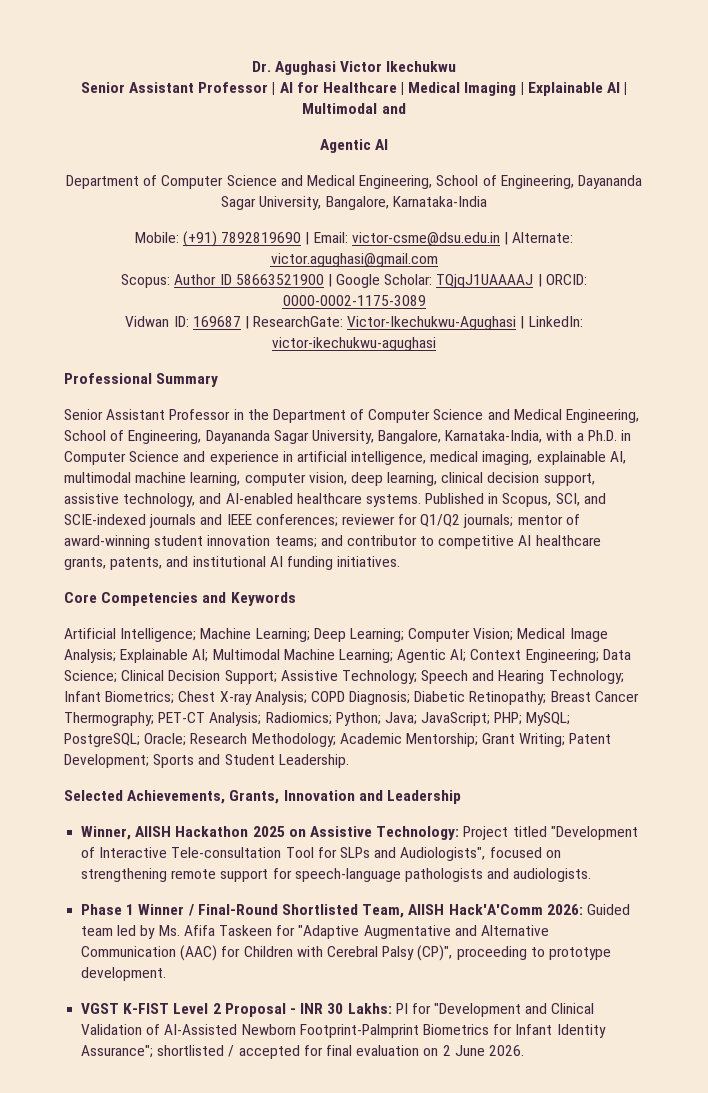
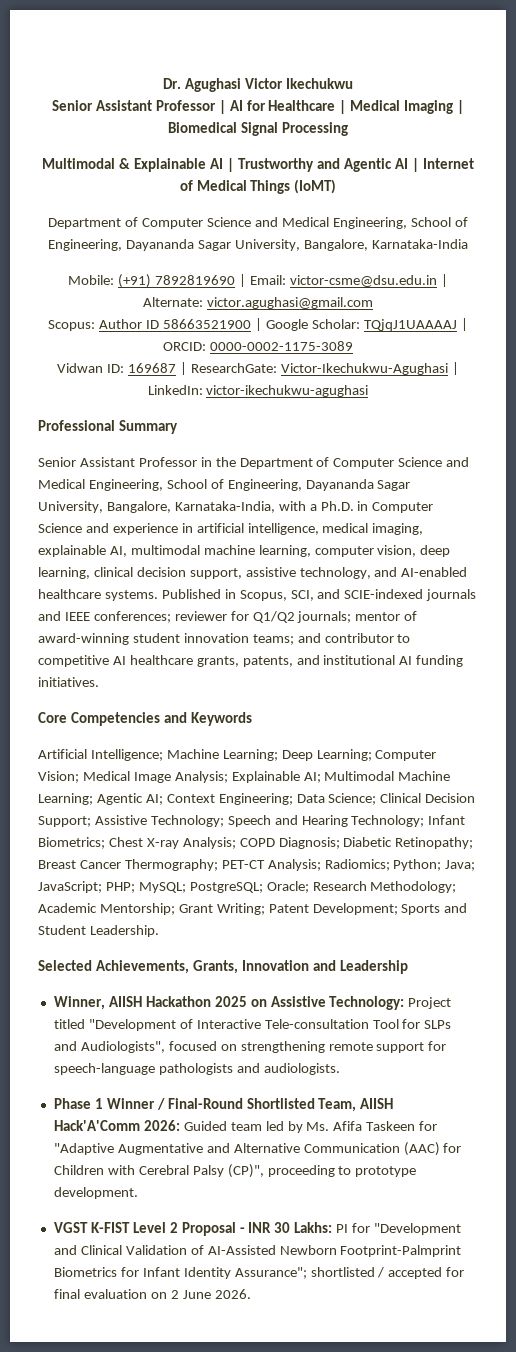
- Senior Assistant Professor | AI for Healthcare | Medical Imaging | Explainable AI | Multimodal and
- Agentic AI
+ Senior Assistant Professor | AI for Healthcare | Medical Imaging | Biomedical Signal Processing
+ Multimodal & Explainable AI | Trustworthy and Agentic AI | Internet of Medical Things (IoMT)

